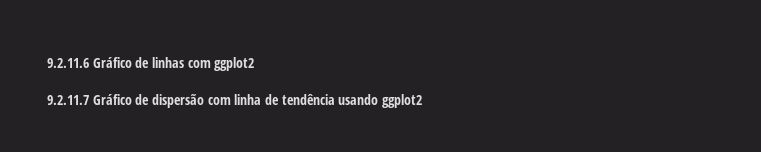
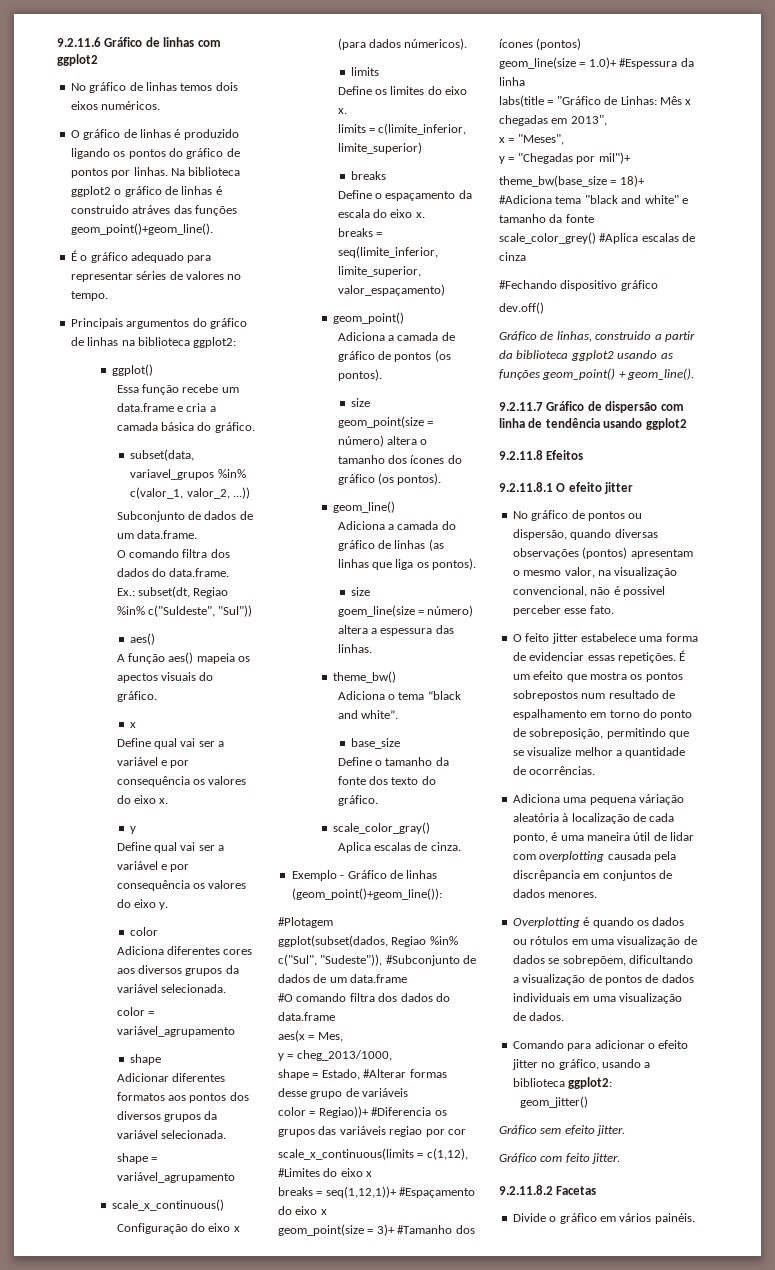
+ No gráfico de linhas temos dois eixos numéricos.
+ O gráfico de linhas é produzido ligando os pontos do gráfico de pontos por linhas. Na biblioteca ggplot2 o gráfico de linhas é construido atráves das funções geom_point()+geom_line().
+ É o gráfico adequado para representar séries de valores no tempo.
+ Principais argumentos do gráfico de linhas na biblioteca ggplot2:
+ ggplot()
+ Essa função recebe um data.frame e cria a camada básica do gráfico.
+ subset(data, variavel_grupos %in% c(valor_1, valor_2, ...))
+ Subconjunto de dados de um data.frame.
+ O comando filtra dos dados do data.frame.
+ Ex.: subset(dt, Regiao %in% c("Suldeste", "Sul"))
+ aes()
+ A função aes() mapeia os apectos visuais do gráfico.
+ x
+ Define qual vai ser a variável e por consequência os valores do eixo x.
+ y
+ Define qual vai ser a variável e por consequência os valores do eixo y.
+ color
+ Adiciona diferentes cores aos diversos grupos da variável selecionada.
+ color = variável_agrupamento
+ shape
+ Adicionar diferentes formatos aos pontos dos diversos grupos da variável selecionada.
+ shape = variável_agrupamento
+ scale_x_continuous()
+ Configuração do eixo x (para dados númericos).
+ limits
+ Define os limites do eixo x.
+ limits = c(limite_inferior, limite_superior)
+ breaks
+ Define o espaçamento da escala do eixo x.
+ breaks = seq(limite_inferior, limite_superior, valor_espaçamento)
+ geom_point()
+ Adiciona a camada de gráfico de pontos (os pontos).
+ size
+ geom_point(size = número) altera o tamanho dos ícones do gráfico (os pontos).
+ geom_line()
+ Adiciona a camada do gráfico de linhas (as linhas que liga os pontos).
+ size
+ goem_line(size = número) altera a espessura das linhas.
+ theme_bw()
+ Adiciona o tema “black and white”.
+ base_size
+ Define o tamanho da fonte dos texto do gráfico.
+ scale_color_gray()
+ Aplica escalas de cinza.
+ Exemplo - Gráfico de linhas (geom_point()+geom_line()):
+ #Plotagem
+ ggplot(subset(dados, Regiao %in% c("Sul", "Sudeste")), #Subconjunto de dados de um data.frame
+ #O comando filtra dos dados do data.frame
+ aes(x = Mes,
+ y = cheg_2013/1000,
+ shape = Estado, #Alterar formas desse grupo de variáveis
+ color = Regiao))+ #Diferencia os grupos das variáveis regiao por cor
+ scale_x_continuous(limits = c(1,12), #Limites do eixo x
+ breaks = seq(1,12,1))+ #Espaçamento do eixo x
+ geom_point(size = 3)+ #Tamanho dos ícones (pontos)
+ geom_line(size = 1.0)+ #Espessura da linha
+ labs(title = "Gráfico de Linhas: Mês x chegadas em 2013",
+ x = "Meses",
+ y = "Chegadas por mil")+
+ theme_bw(base_size = 18)+ #Adiciona tema "black and white" e tamanho da fonte
+ scale_color_grey() #Aplica escalas de cinza
+ #Fechando dispositivo gráfico
+ dev.off()
+ Gráfico de linhas, construido a partir da biblioteca ggplot2 usando as funções geom_point() + geom_line().
+ 9.2.11.8 Efeitos
+ 9.2.11.8.1 O efeito jitter
+ No gráfico de pontos ou dispersão, quando diversas observações (pontos) apresentam o mesmo valor, na visualização convencional, não é possivel perceber esse fato.
+ O feito jitter estabelece uma forma de evidenciar essas repetições. É um efeito que mostra os pontos sobrepostos num resultado de espalhamento em torno do ponto de sobreposição, permitindo que se visualize melhor a quantidade de ocorrências.
+ Adiciona uma pequena váriação aleatória à localização de cada ponto, é uma maneira útil de lidar com overplotting causada pela discrêpancia em conjuntos de dados menores.
+ Overplotting é quando os dados ou rótulos em uma visualização de dados se sobrepõem, dificultando a visualização de pontos de dados individuais em uma visualização de dados.
+ Comando para adicionar o efeito jitter no gráfico, usando a biblioteca ggplot2:
+ geom_jitter()
+ Gráfico sem efeito jitter.
+ Gráfico com feito jitter.
+ 9.2.11.8.2 Facetas
+ Divide o gráfico em vários painéis.

